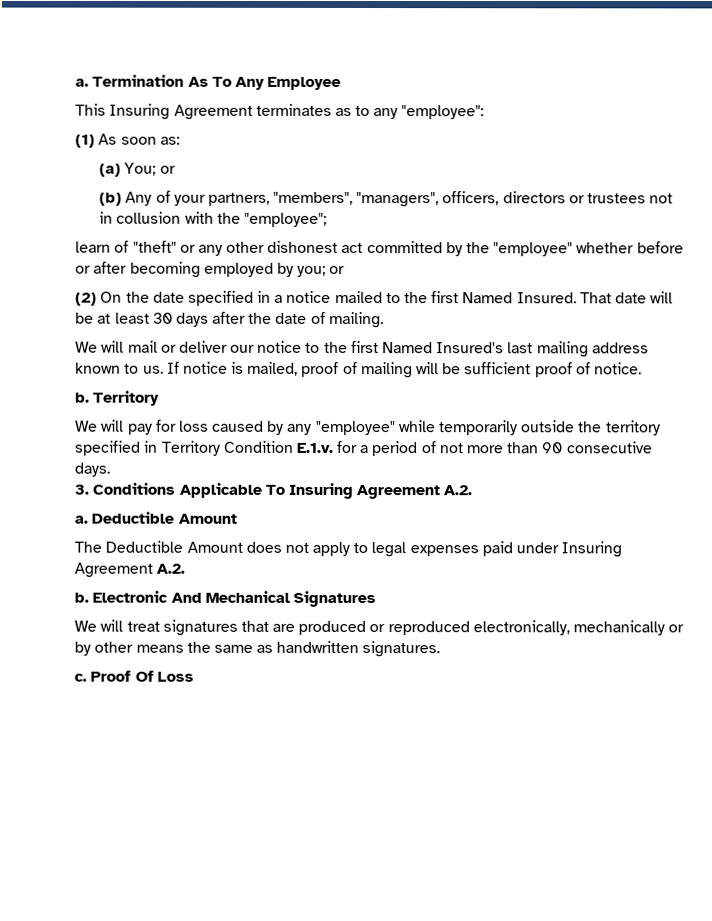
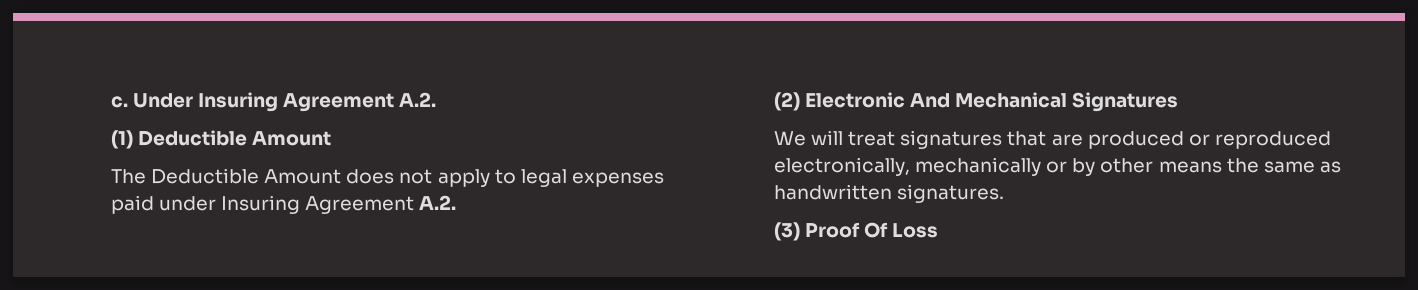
- a. Termination As To Any Employee
- This Insuring Agreement terminates as to any "employee":
- (1) As soon as:
- (a) You; or
- (b) Any of your partners, "members", "managers", officers, directors or trustees not in collusion with the "employee";
- learn of "theft" or any other dishonest act committed by the "employee" whether before or after becoming employed by you; or
- (2) On the date specified in a notice mailed to the first Named Insured. That date will be at least 30 days after the date of mailing.
- We will mail or deliver our notice to the first Named Insured's last mailing address known to us. If notice is mailed, proof of mailing will be sufficient proof of notice.
- b. Territory
- We will pay for loss caused by any "employee" while temporarily outside the territory specified in Territory Condition E.1.v. for a period of not more than 90 consecutive days.
- 3. Conditions Applicable To Insuring Agreement A.2.
- a. Deductible Amount
+ c. Under Insuring Agreement A.2.
+ (1) Deductible Amount
- b. Electronic And Mechanical Signatures
+ (2) Electronic And Mechanical Signatures
- c. Proof Of Loss
+ (3) Proof Of Loss

